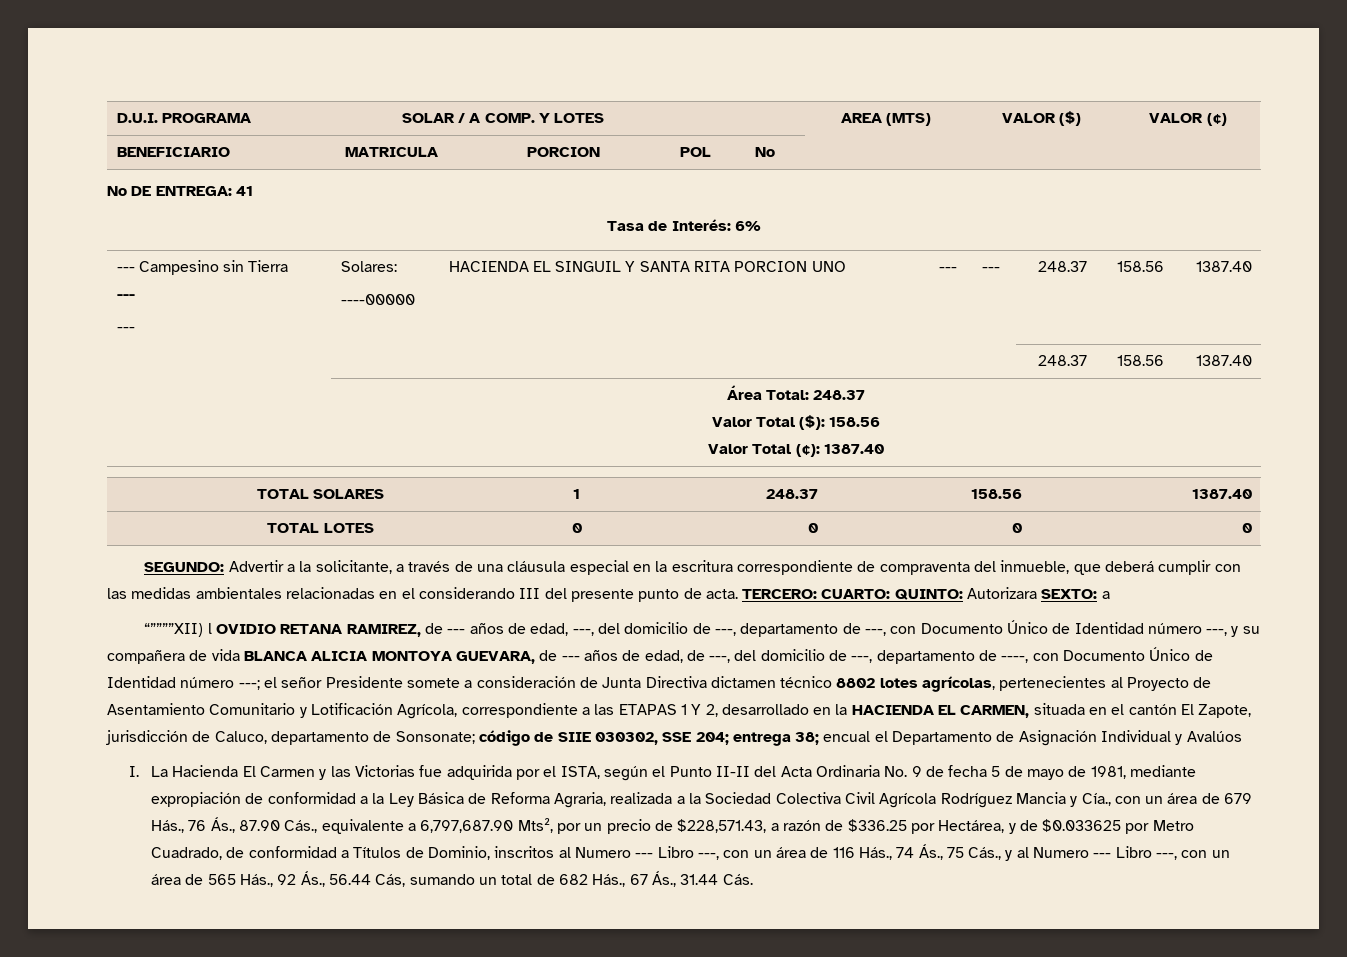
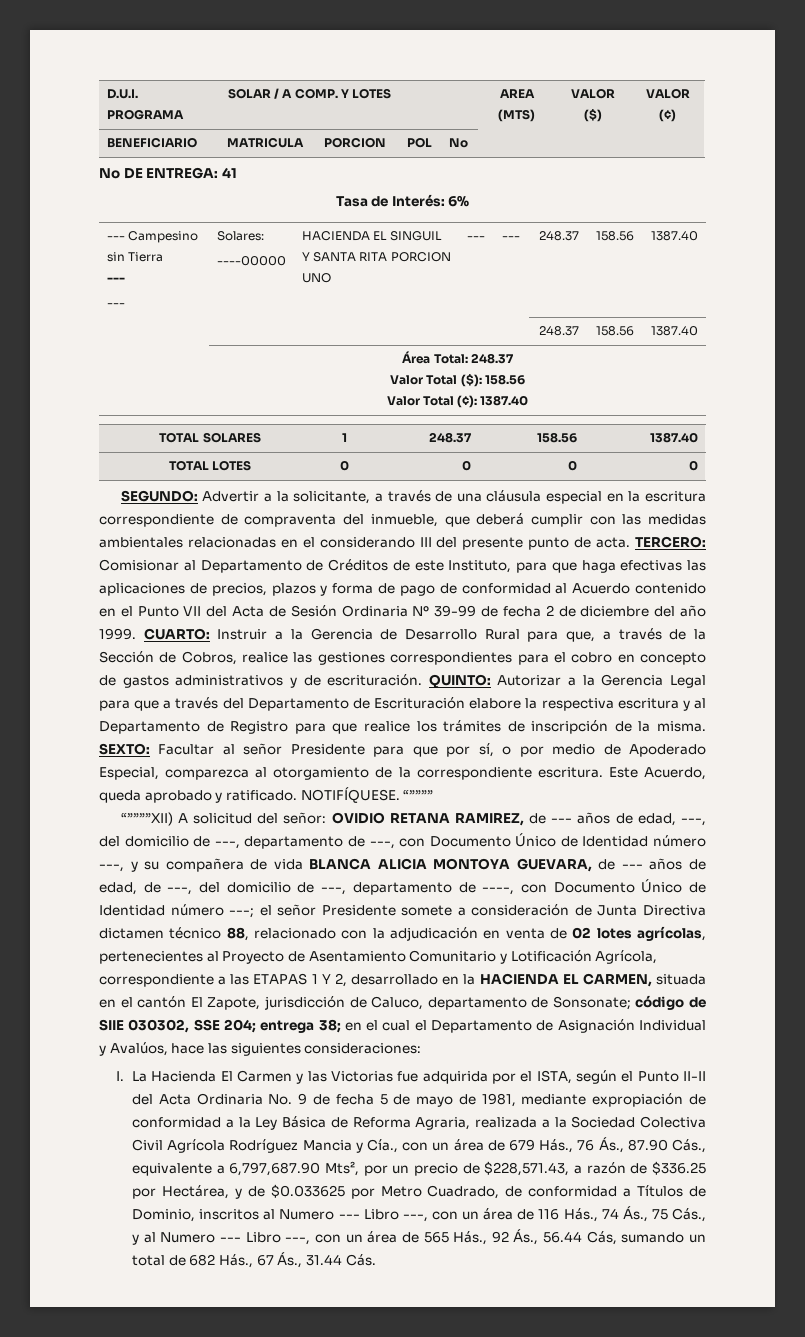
- CUARTO: QUINTO: Autorizara SEXTO: a
- “””””XII) l OVIDIO RETANA RAMIREZ, de --- años de edad, ---, del domicilio de ---, departamento de ---, con Documento Único de Identidad número ---, y su compañera de vida BLANCA ALICIA MONTOYA GUEVARA, de --- años de edad, de ---, del domicilio de ---, departamento de ----, con Documento Único de Identidad número ---;
+ Comisionar al Departamento de Créditos de este Instituto, para que haga efectivas las aplicaciones de precios, plazos y forma de pago de conformidad al Acuerdo contenido en el Punto VII del Acta de Sesión Ordinaria Nº 39-99 de fecha 2 de diciembre del año 1999. CUARTO: Instruir a la Gerencia de Desarrollo Rural para que, a través de la Sección de Cobros, realice las gestiones correspondientes para el cobro en concepto de gastos administrativos y de escrituración. QUINTO: Autorizar a la Gerencia Legal para que a través del Departamento de Escrituración elabore la respectiva escritura y al Departamento de Registro para que realice los trámites de inscripción de la misma. SEXTO: Facultar al señor Presidente para que por sí, o por medio de Apoderado Especial, comparezca al otorgamiento de la correspondiente escritura. Este Acuerdo, queda aprobado y ratificado. NOTIFÍQUESE. “””””
+ “””””XII) A solicitud del señor: OVIDIO RETANA RAMIREZ, de --- años de edad, ---, del domicilio de ---, departamento de ---, con Documento Único de Identidad número ---, y su compañera de vida BLANCA ALICIA MONTOYA GUEVARA, de --- años de edad, de ---, del domicilio de ---, departamento de ----, con Documento Único de Identidad número ---;
- el señor Presidente somete a consideración de Junta Directiva dictamen técnico 8802 lotes agrícolas, pertenecientes al Proyecto de Asentamiento Comunitario y Lotificación Agrícola, correspondiente a las ETAPAS 1 Y 2, desarrollado en la HACIENDA EL CARMEN, situada en el cantón El Zapote, jurisdicción de Caluco, departamento de Sonsonate;
+ el señor Presidente somete a consideración de Junta Directiva dictamen técnico 88, relacionado con la adjudicación en venta de 02 lotes agrícolas, pertenecientes al Proyecto de Asentamiento Comunitario y Lotificación Agrícola, correspondiente a las ETAPAS 1 Y 2, desarrollado en la HACIENDA EL CARMEN, situada en el cantón El Zapote, jurisdicción de Caluco, departamento de Sonsonate;
- encual el Departamento de Asignación Individual y Avalúos
+ en el cual el Departamento de Asignación Individual y Avalúos, hace las siguientes consideraciones:

